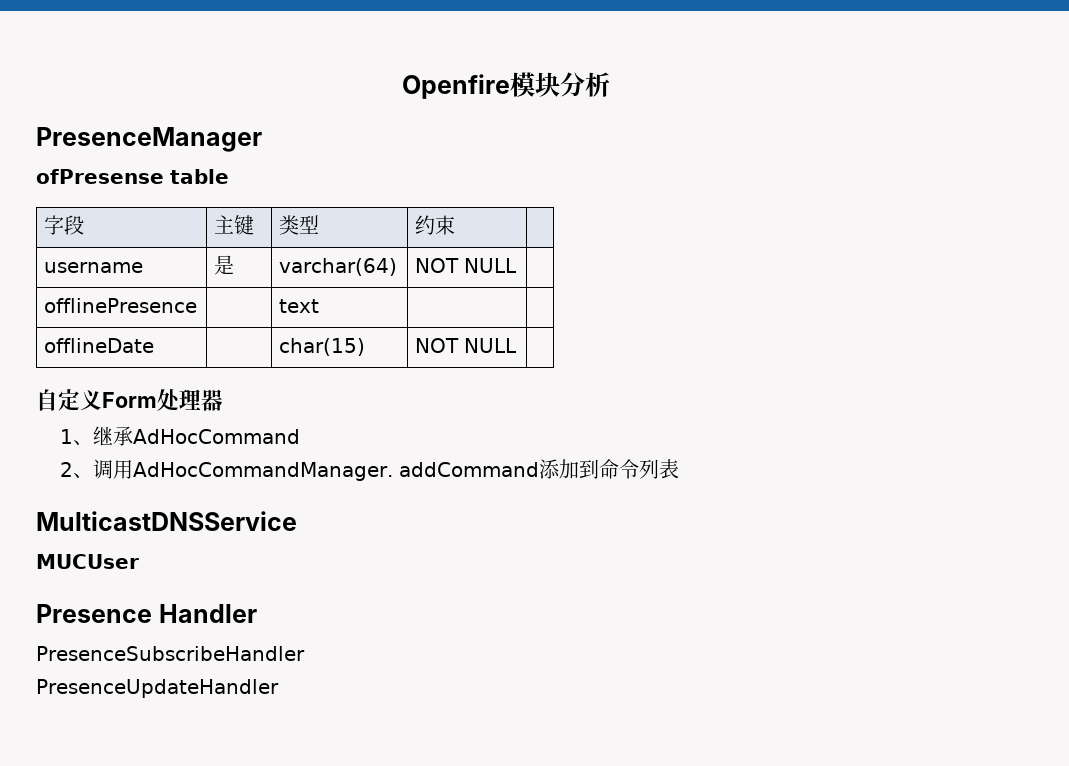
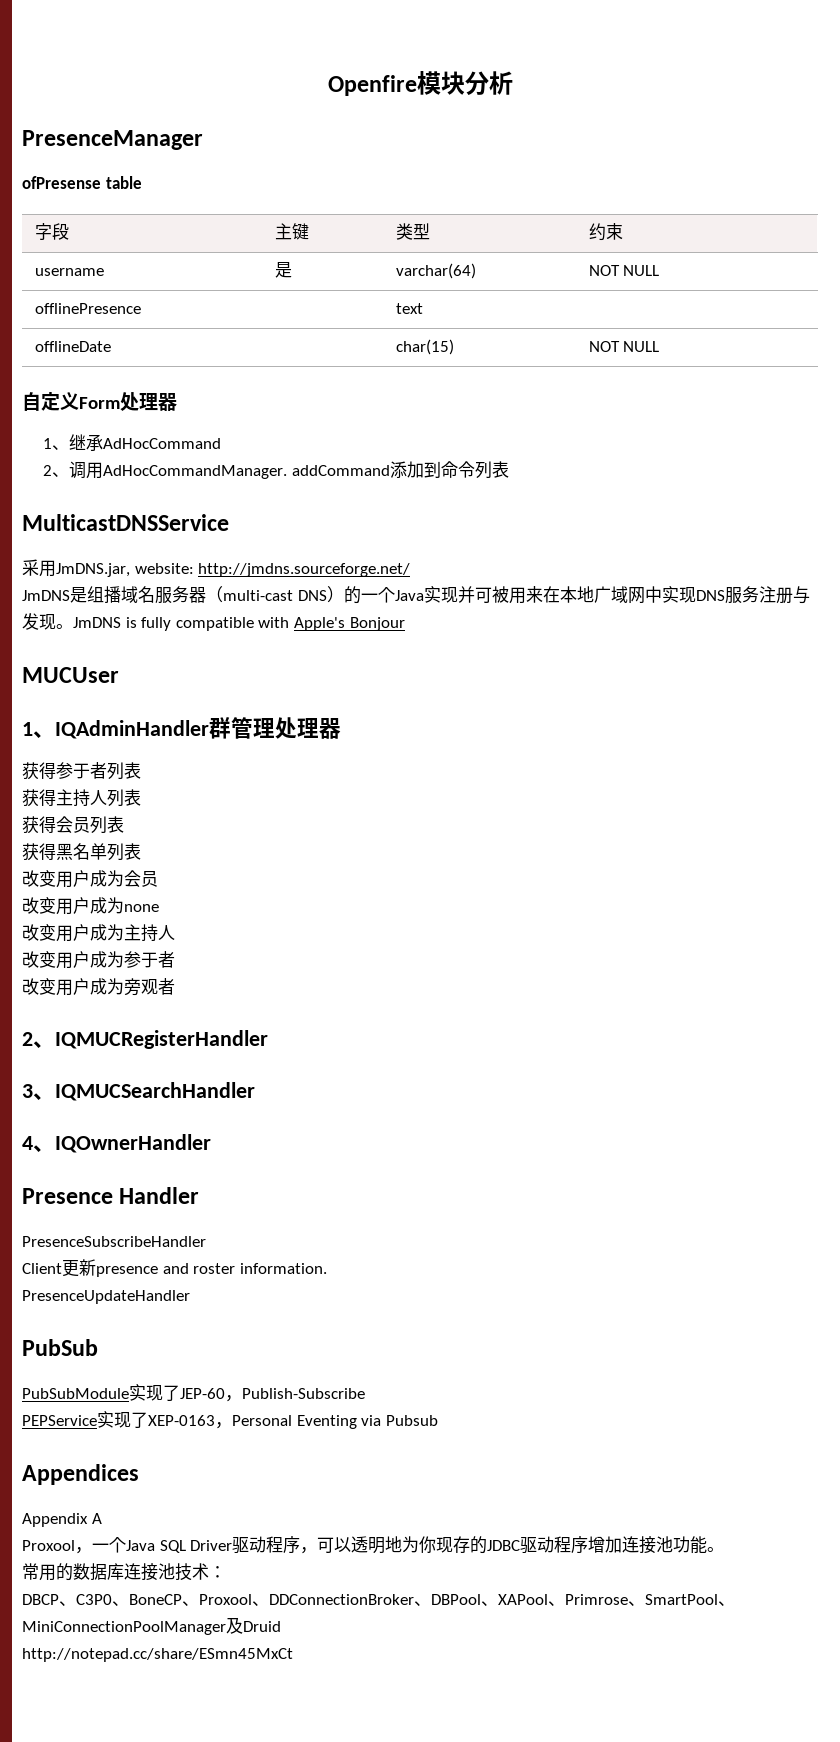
+ 采用JmDNS.jar, website: http://jmdns.sourceforge.net/
+ JmDNS是组播域名服务器（multi-cast DNS）的一个Java实现并可被用来在本地广域网中实现DNS服务注册与发现。JmDNS is fully compatible with Apple's Bonjour
  MUCUser
+ 1、IQAdminHandler群管理处理器
+ 获得参于者列表
+ 获得主持人列表
+ 获得会员列表
+ 获得黑名单列表
+ 改变用户成为会员
+ 改变用户成为none
+ 改变用户成为主持人
+ 改变用户成为参于者
+ 改变用户成为旁观者
+ 2、IQMUCRegisterHandler
+ 3、IQMUCSearchHandler
+ 4、IQOwnerHandler
  Presence Handler
  PresenceSubscribeHandler
+ Client更新presence and roster information.
  PresenceUpdateHandler
+ PubSub
+ PubSubModule实现了JEP-60，Publish-Subscribe
+ PEPService实现了XEP-0163，Personal Eventing via Pubsub
+ Appendices
+ Appendix A
+ Proxool，一个Java SQL Driver驱动程序，可以透明地为你现存的JDBC驱动程序增加连接池功能。
+ 常用的数据库连接池技术：
+ DBCP、C3P0、BoneCP、Proxool、DDConnectionBroker、DBPool、XAPool、Primrose、SmartPool、MiniConnectionPoolManager及Druid
+ http://notepad.cc/share/ESmn45MxCt

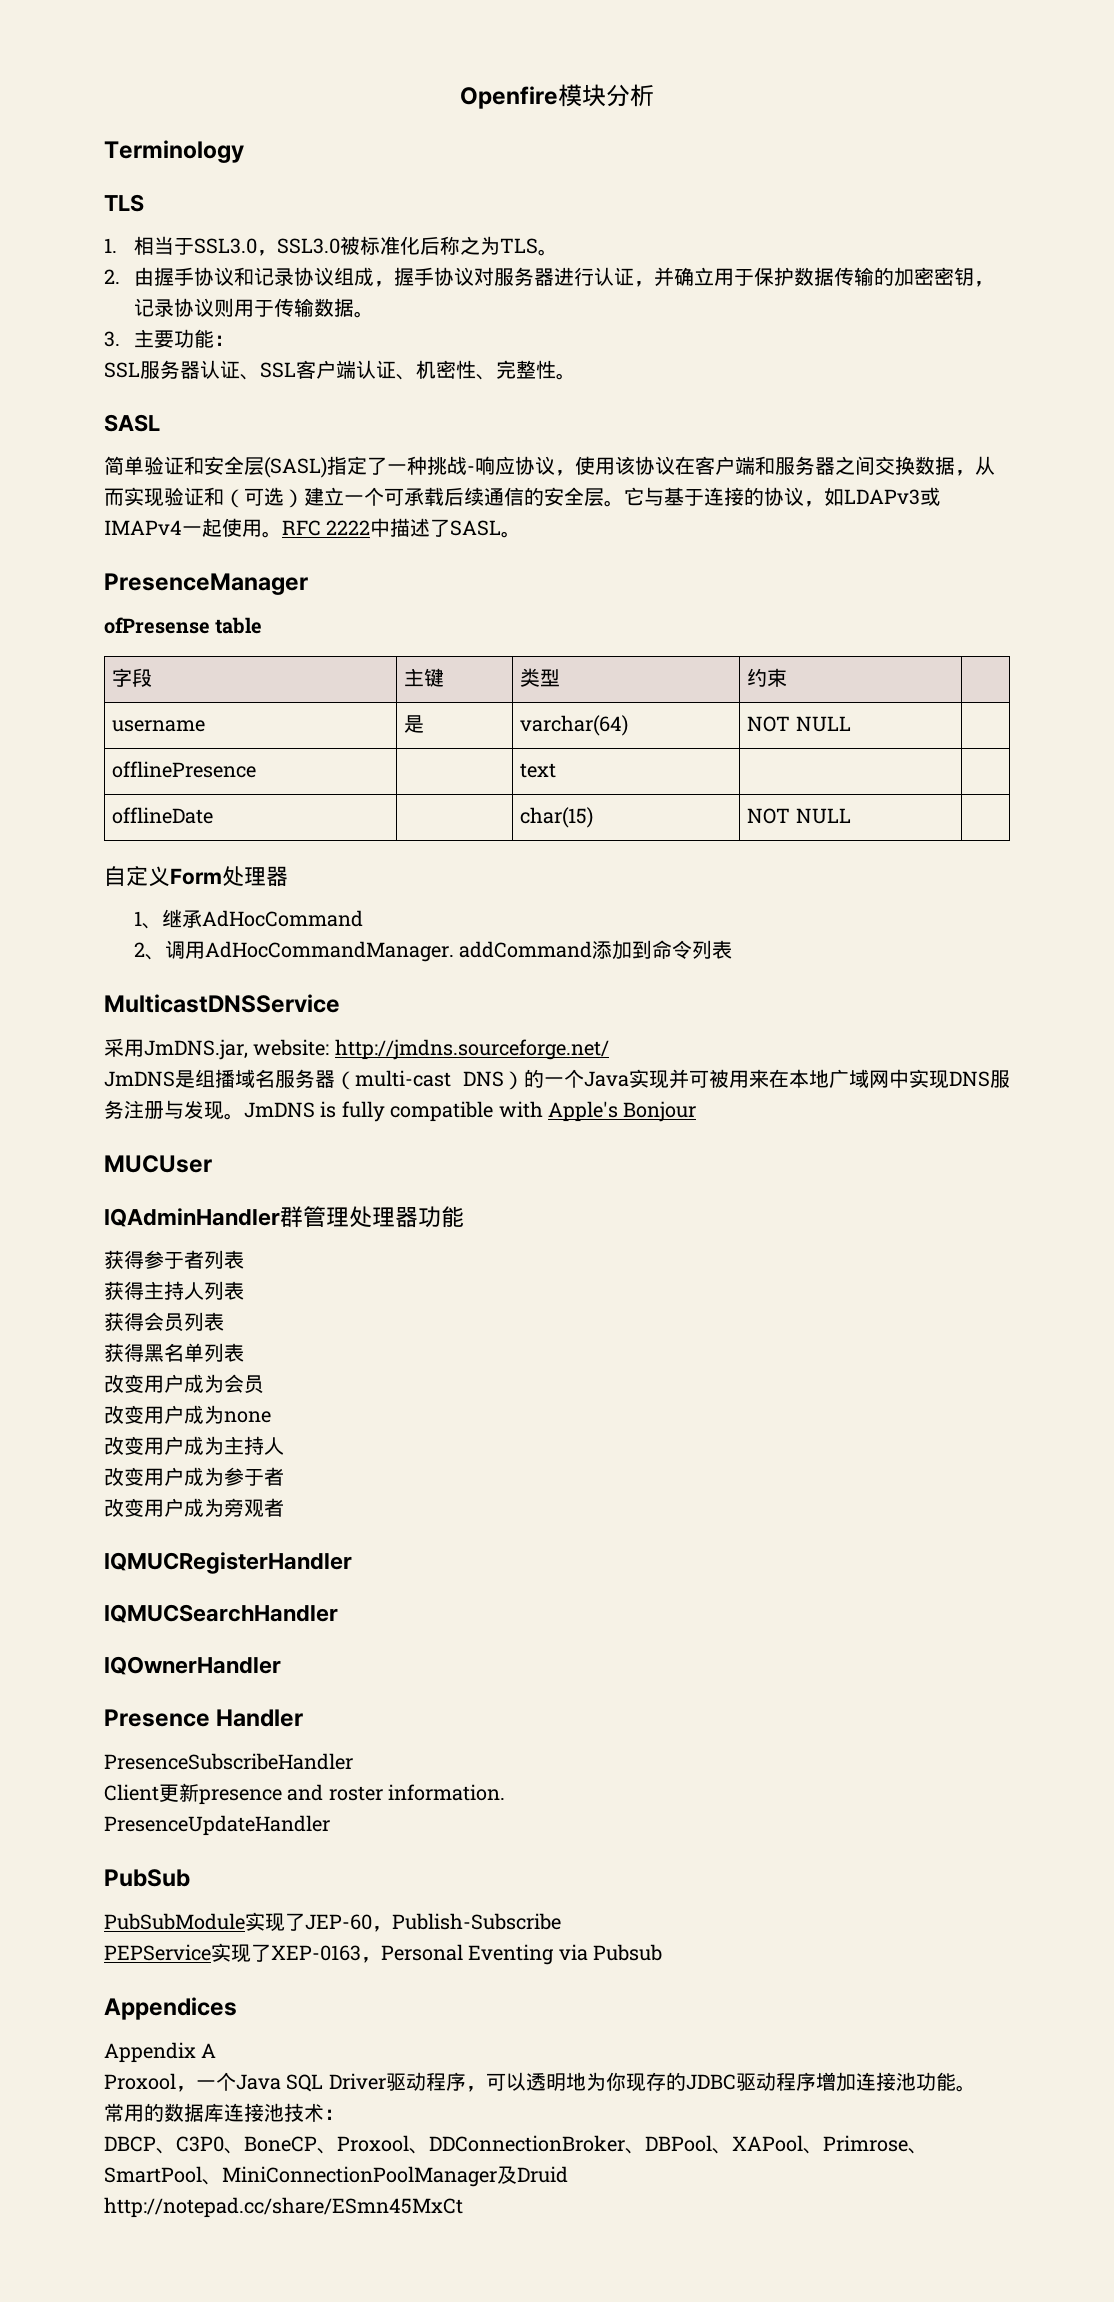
+ Terminology
+ TLS
+ 1.相当于SSL3.0，SSL3.0被标准化后称之为TLS。
+ 2.由握手协议和记录协议组成，握手协议对服务器进行认证，并确立用于保护数据传输的加密密钥，记录协议则用于传输数据。
+ 3.主要功能：
+ SSL服务器认证、SSL客户端认证、机密性、完整性。
+ SASL
+ 简单验证和安全层(SASL)指定了一种挑战-响应协议，使用该协议在客户端和服务器之间交换数据，从而实现验证和（可选）建立一个可承载后续通信的安全层。它与基于连接的协议，如LDAPv3或IMAPv4一起使用。RFC 2222中描述了SASL。
- 1、IQAdminHandler群管理处理器
+ IQAdminHandler群管理处理器功能
- 2、IQMUCRegisterHandler
+ IQMUCRegisterHandler
- 3、IQMUCSearchHandler
+ IQMUCSearchHandler
- 4、IQOwnerHandler
+ IQOwnerHandler

